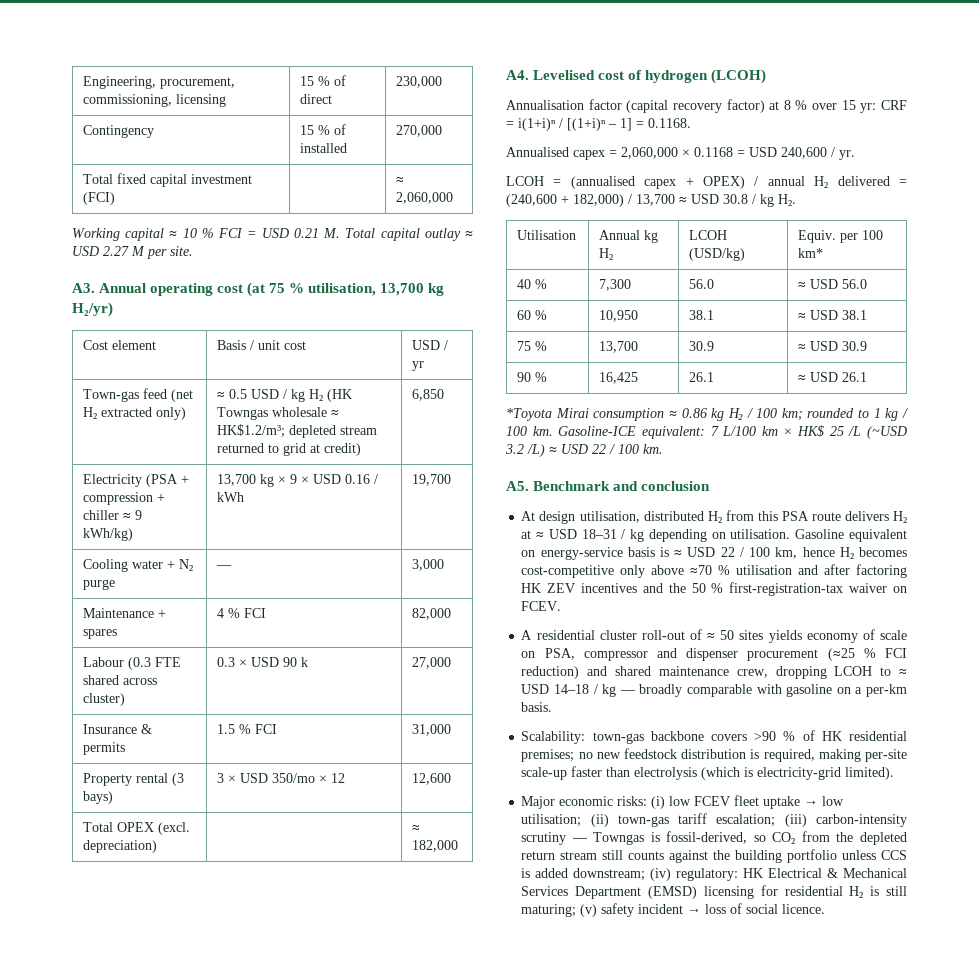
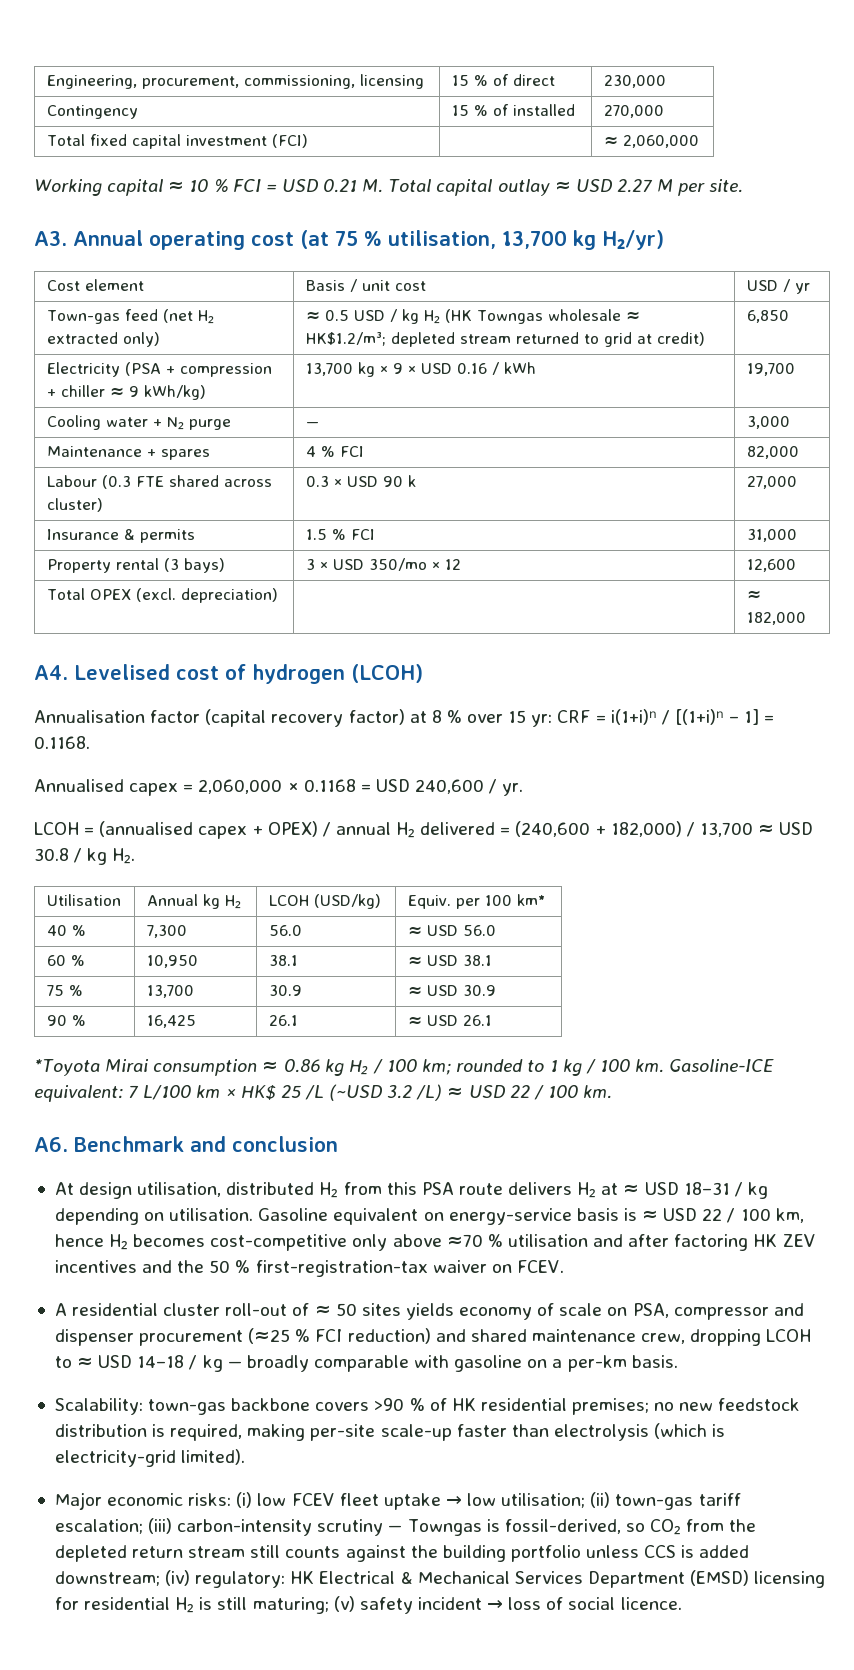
- A5. Benchmark and conclusion
+ A6. Benchmark and conclusion

